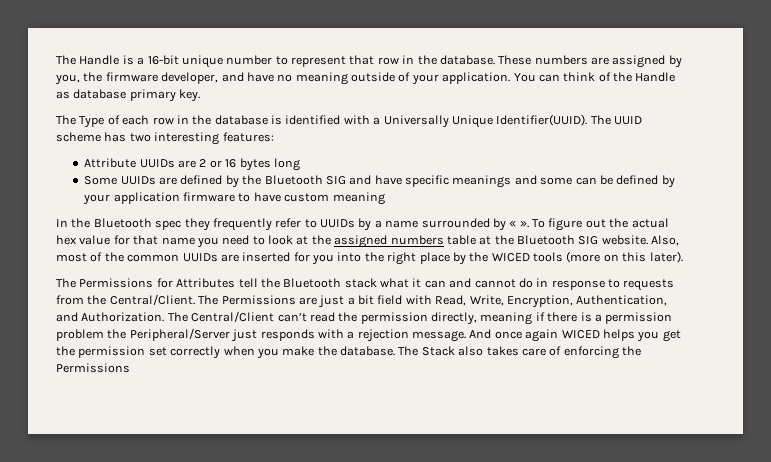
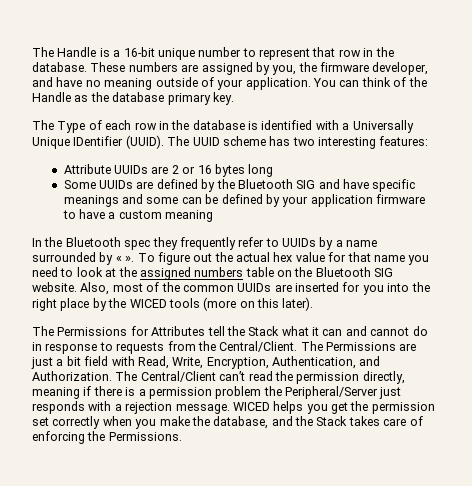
- You can think of the Handle as database primary key.
+ You can think of the Handle as the database primary key.
- The Type of each row in the database is identified with a Universally Unique Identifier(UUID).
+ The Type of each row in the database is identified with a Universally Unique IDentifier (UUID).
- Some UUIDs are defined by the Bluetooth SIG and have specific meanings and some can be defined by your application firmware to have custom meaning
+ Some UUIDs are defined by the Bluetooth SIG and have specific meanings and some can be defined by your application firmware to have a custom meaning
- To figure out the actual hex value for that name you need to look at the assigned numbers table at the Bluetooth SIG website.
+ To figure out the actual hex value for that name you need to look at the assigned numbers table on the Bluetooth SIG website.
- The Permissions for Attributes tell the Bluetooth stack what it can and cannot do in response to requests from the Central/Client.
+ The Permissions for Attributes tell the Stack what it can and cannot do in response to requests from the Central/Client.
- And once again WICED helps you get the permission set correctly when you make the database. The Stack also takes care of enforcing the Permissions
+ WICED helps you get the permission set correctly when you make the database, and the Stack takes care of enforcing the Permissions.

